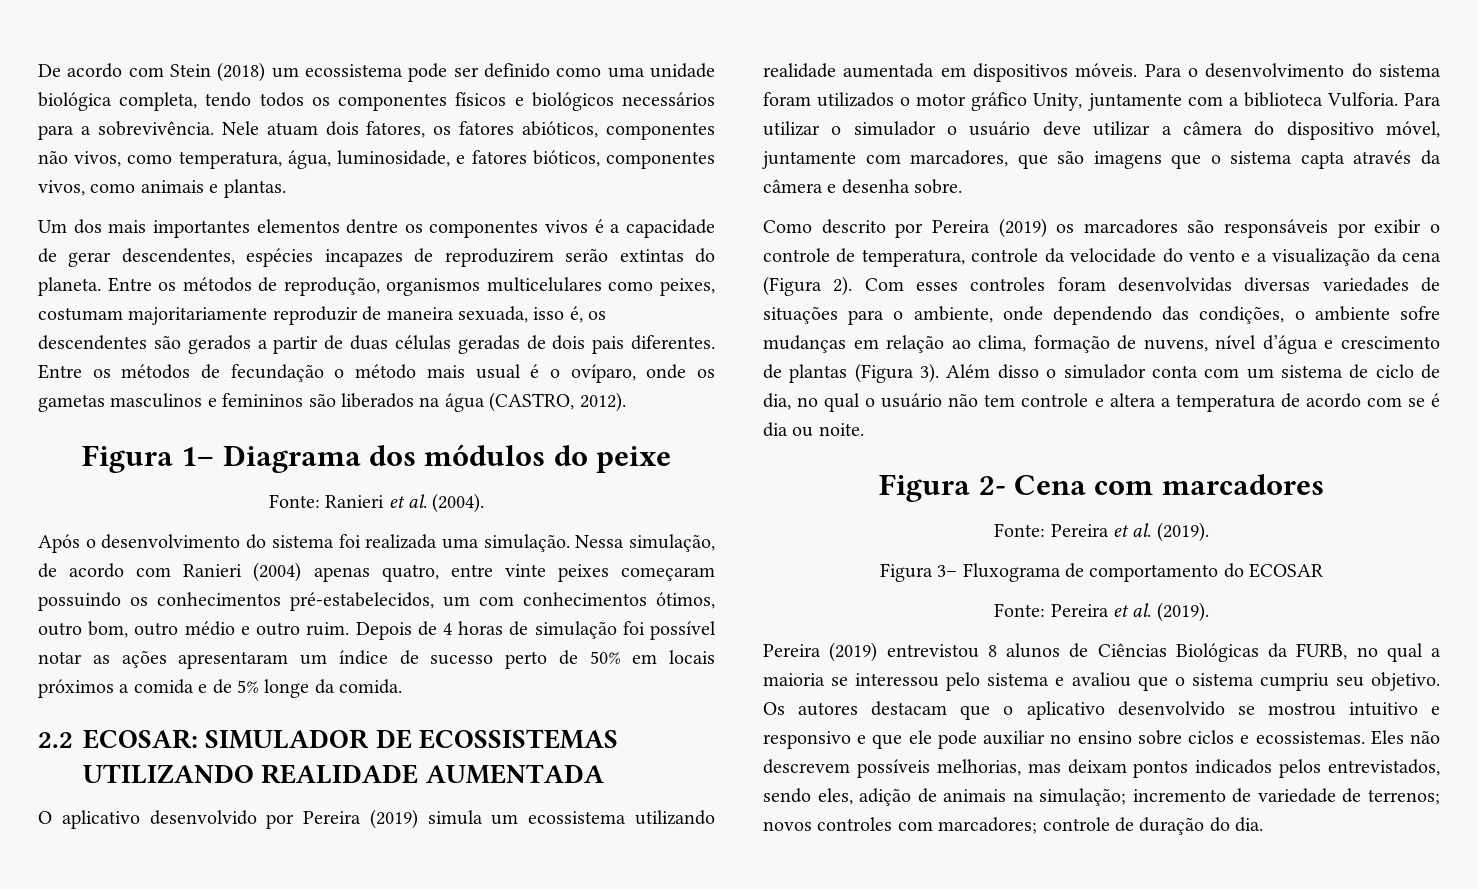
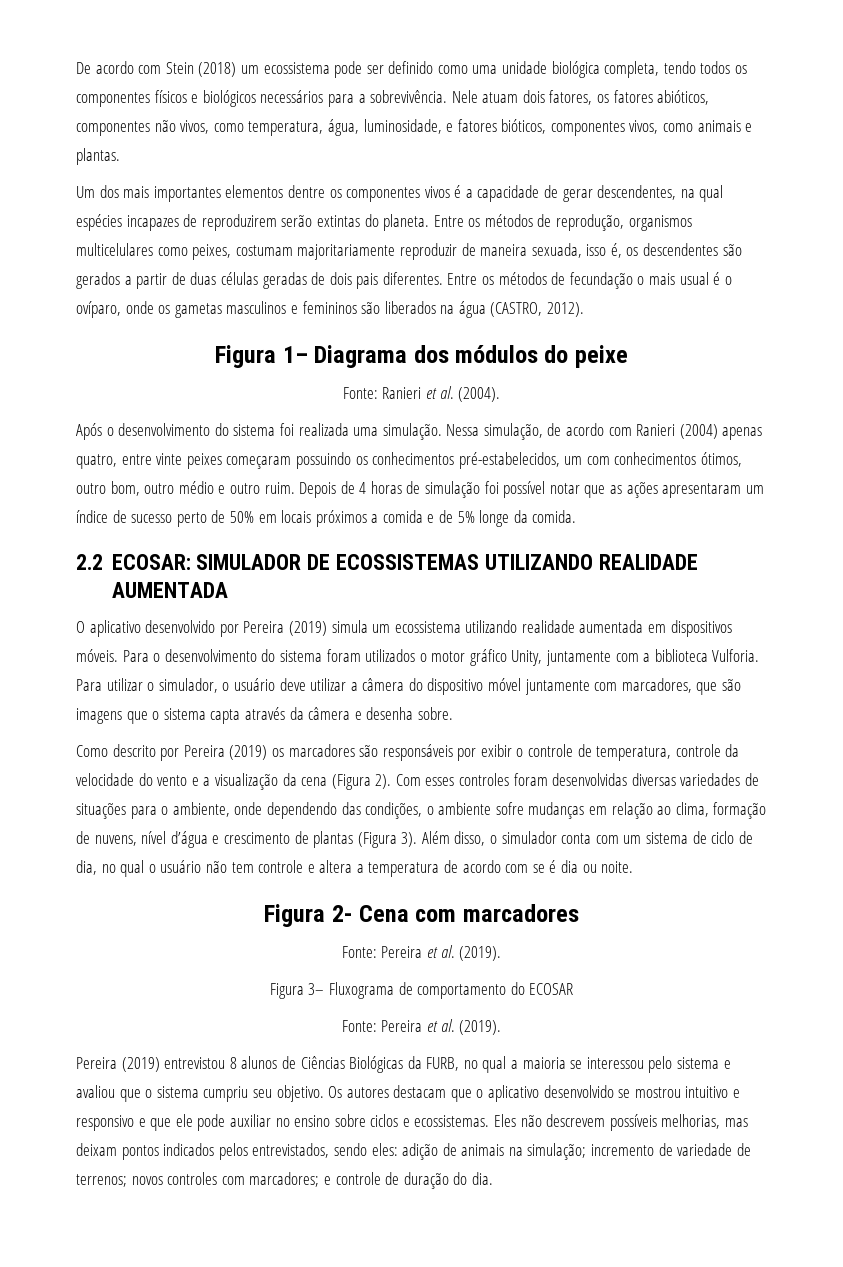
- Um dos mais importantes elementos dentre os componentes vivos é a capacidade de gerar descendentes, espécies incapazes de reproduzirem serão extintas do planeta.
+ Um dos mais importantes elementos dentre os componentes vivos é a capacidade de gerar descendentes, na qual espécies incapazes de reproduzirem serão extintas do planeta.
- Entre os métodos de fecundação o método mais usual é o ovíparo, onde os gametas masculinos e femininos são liberados na água (CASTRO, 2012).
+ Entre os métodos de fecundação o mais usual é o ovíparo, onde os gametas masculinos e femininos são liberados na água (CASTRO, 2012).
- Depois de 4 horas de simulação foi possível notar as ações apresentaram um índice de sucesso perto de 50% em locais próximos a comida e de 5% longe da comida.
+ Depois de 4 horas de simulação foi possível notar que as ações apresentaram um índice de sucesso perto de 50% em locais próximos a comida e de 5% longe da comida.
- Para utilizar o simulador o usuário deve utilizar a câmera do dispositivo móvel, juntamente com marcadores, que são imagens que o sistema capta através da câmera e desenha sobre.
+ Para utilizar o simulador, o usuário deve utilizar a câmera do dispositivo móvel juntamente com marcadores, que são imagens que o sistema capta através da câmera e desenha sobre.
- Além disso o simulador conta com um sistema de ciclo de dia, no qual o usuário não tem controle e altera a temperatura de acordo com se é dia ou noite.
+ Além disso, o simulador conta com um sistema de ciclo de dia, no qual o usuário não tem controle e altera a temperatura de acordo com se é dia ou noite.
- Eles não descrevem possíveis melhorias, mas deixam pontos indicados pelos entrevistados, sendo eles, adição de animais na simulação; incremento de variedade de terrenos; novos controles com marcadores; controle de duração do dia.
+ Eles não descrevem possíveis melhorias, mas deixam pontos indicados pelos entrevistados, sendo eles: adição de animais na simulação; incremento de variedade de terrenos; novos controles com marcadores; e controle de duração do dia.

